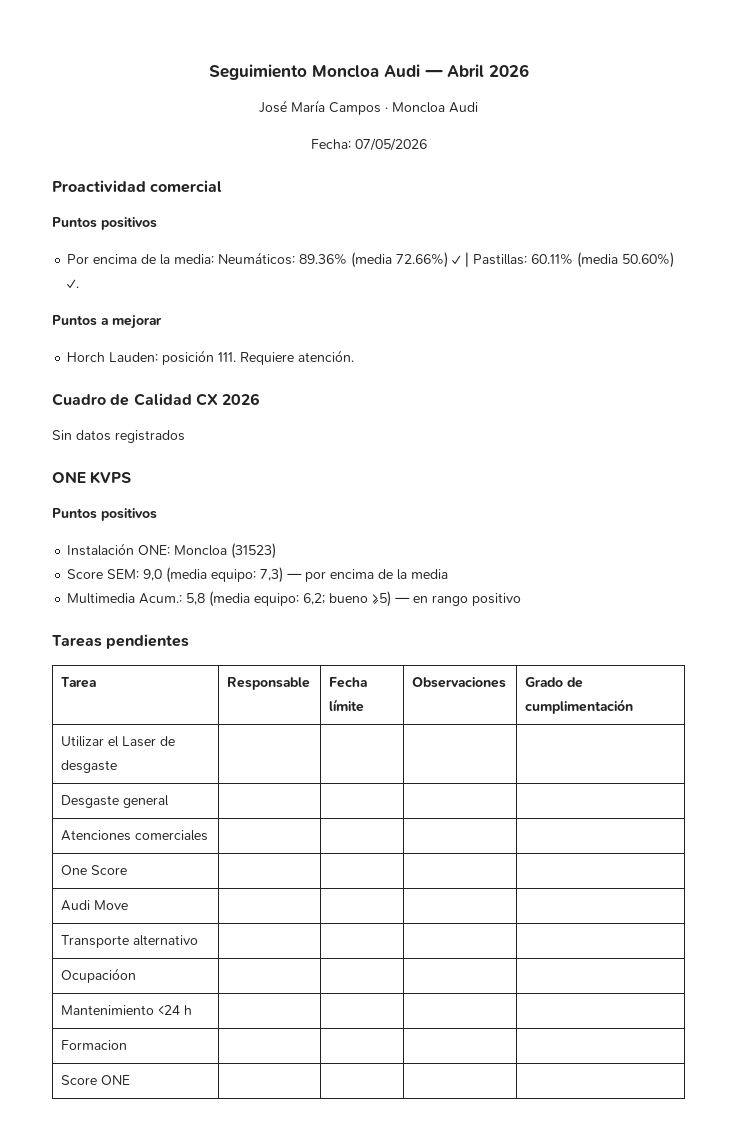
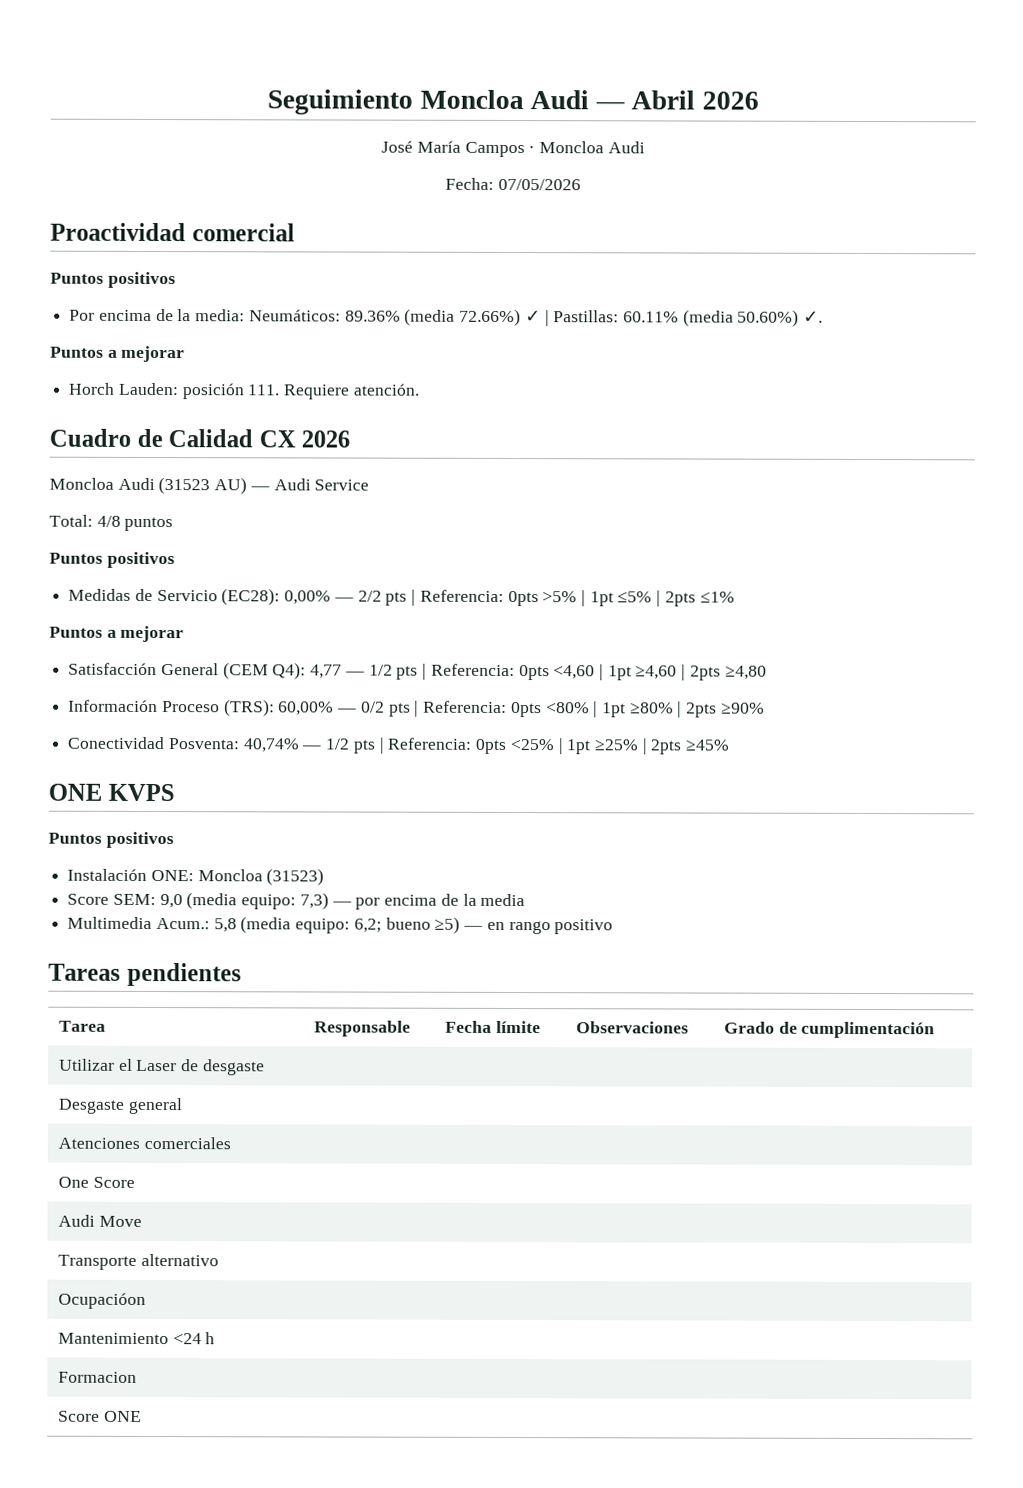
- Sin datos registrados
+ Moncloa Audi (31523 AU) — Audi Service
+ Total: 4/8 puntos
+ Puntos positivos
+ Medidas de Servicio (EC28): 0,00% — 2/2 pts | Referencia: 0pts >5% | 1pt ≤5% | 2pts ≤1%
+ Puntos a mejorar
+ Satisfacción General (CEM Q4): 4,77 — 1/2 pts | Referencia: 0pts <4,60 | 1pt ≥4,60 | 2pts ≥4,80
+ Información Proceso (TRS): 60,00% — 0/2 pts | Referencia: 0pts <80% | 1pt ≥80% | 2pts ≥90%
+ Conectividad Posventa: 40,74% — 1/2 pts | Referencia: 0pts <25% | 1pt ≥25% | 2pts ≥45%

